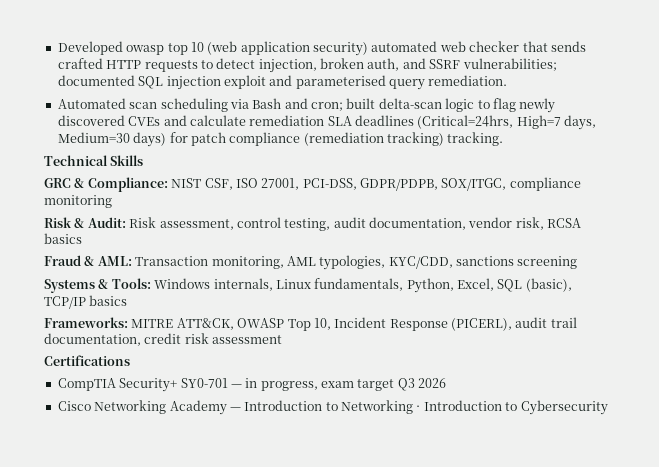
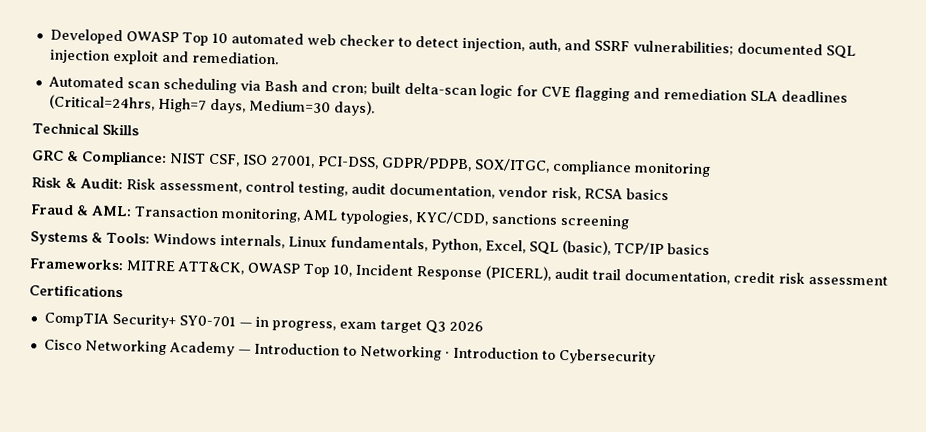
- Developed owasp top 10 (web application security) automated web checker that sends crafted HTTP requests to detect injection, broken auth, and SSRF vulnerabilities; documented SQL injection exploit and parameterised query remediation.
+ Developed OWASP Top 10 automated web checker to detect injection, auth, and SSRF vulnerabilities; documented SQL injection exploit and remediation.
- Automated scan scheduling via Bash and cron; built delta-scan logic to flag newly discovered CVEs and calculate remediation SLA deadlines (Critical=24hrs, High=7 days, Medium=30 days) for patch compliance (remediation tracking) tracking.
+ Automated scan scheduling via Bash and cron; built delta-scan logic for CVE flagging and remediation SLA deadlines (Critical=24hrs, High=7 days, Medium=30 days).

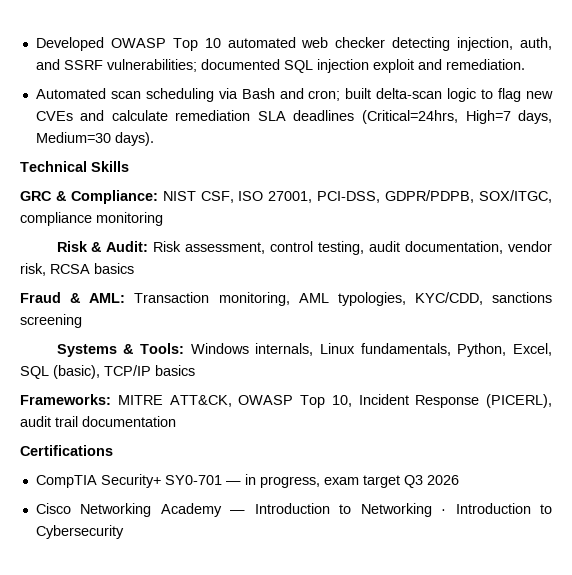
- Developed OWASP Top 10 automated web checker to detect injection, auth, and SSRF vulnerabilities; documented SQL injection exploit and remediation.
+ Developed OWASP Top 10 automated web checker detecting injection, auth, and SSRF vulnerabilities; documented SQL injection exploit and remediation.
- Automated scan scheduling via Bash and cron; built delta-scan logic for CVE flagging and remediation SLA deadlines (Critical=24hrs, High=7 days, Medium=30 days).
+ Automated scan scheduling via Bash and cron; built delta-scan logic to flag new CVEs and calculate remediation SLA deadlines (Critical=24hrs, High=7 days, Medium=30 days).
- Frameworks: MITRE ATT&CK, OWASP Top 10, Incident Response (PICERL), audit trail documentation, credit risk assessment
+ Frameworks: MITRE ATT&CK, OWASP Top 10, Incident Response (PICERL), audit trail documentation

